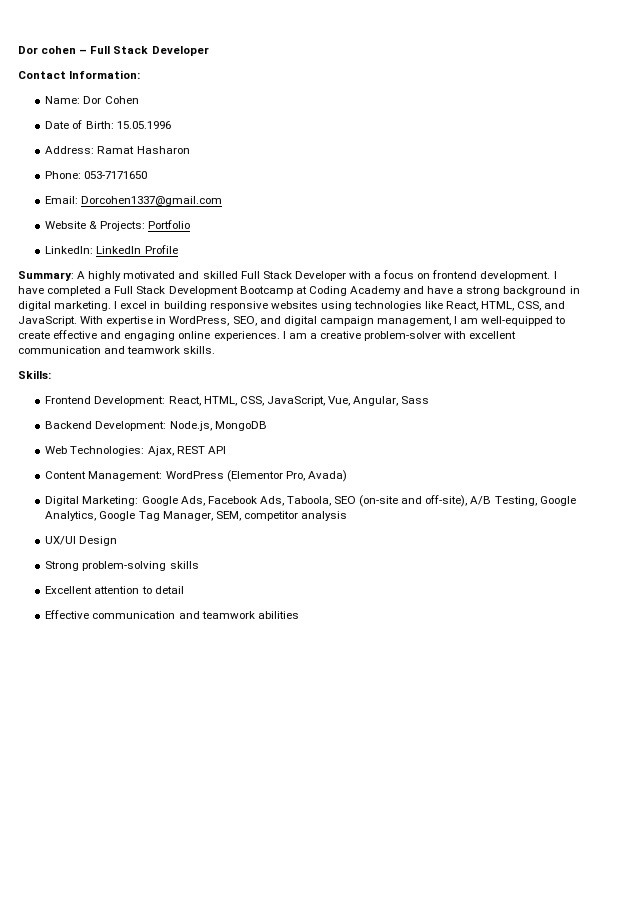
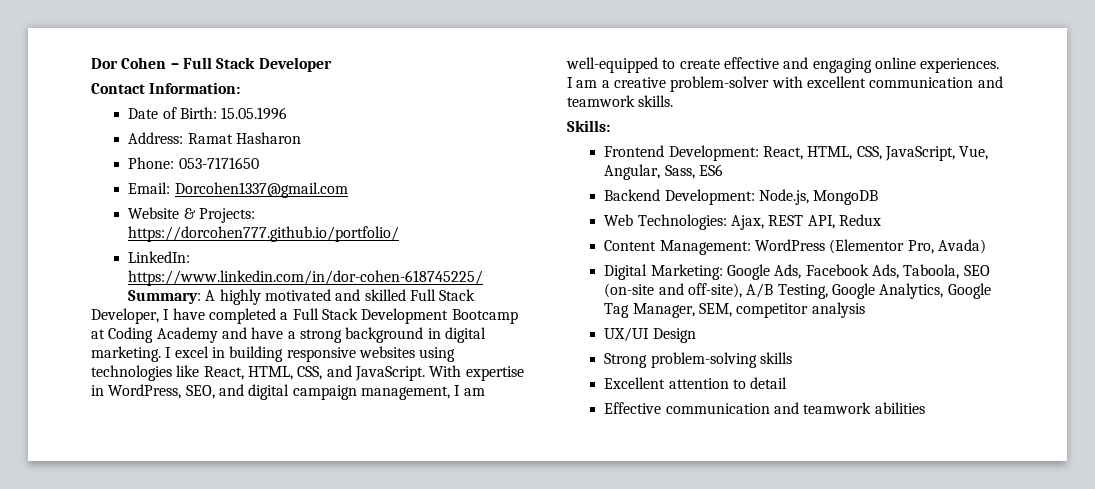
- Dor cohen – Full Stack Developer
+ Dor Cohen – Full Stack Developer
- Name: Dor Cohen
- Website & Projects: Portfolio
+ Website & Projects: https://dorcohen777.github.io/portfolio/
- LinkedIn: LinkedIn Profile
+ LinkedIn: https://www.linkedin.com/in/dor-cohen-618745225/
- Summary: A highly motivated and skilled Full Stack Developer with a focus on frontend development. I have completed a Full Stack Development Bootcamp at Coding Academy and have a strong background in digital marketing.
+ Summary: A highly motivated and skilled Full Stack Developer, I have completed a Full Stack Development Bootcamp at Coding Academy and have a strong background in digital marketing.
- Frontend Development: React, HTML, CSS, JavaScript, Vue, Angular, Sass
+ Frontend Development: React, HTML, CSS, JavaScript, Vue, Angular, Sass, ES6
- Web Technologies: Ajax, REST API
+ Web Technologies: Ajax, REST API, Redux

